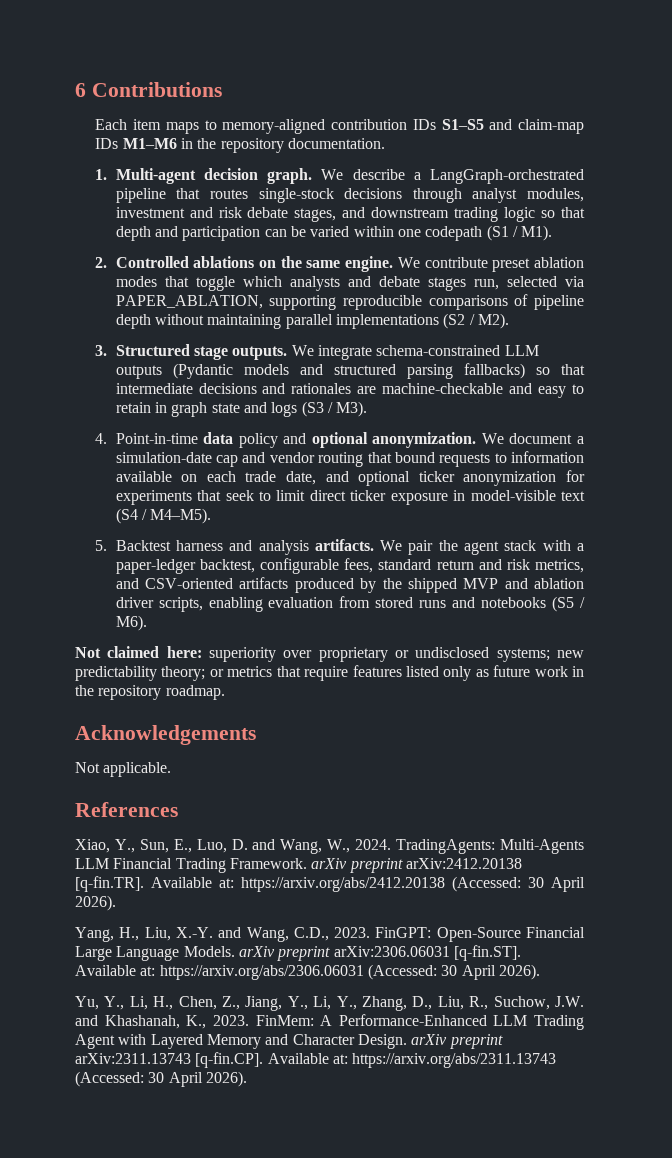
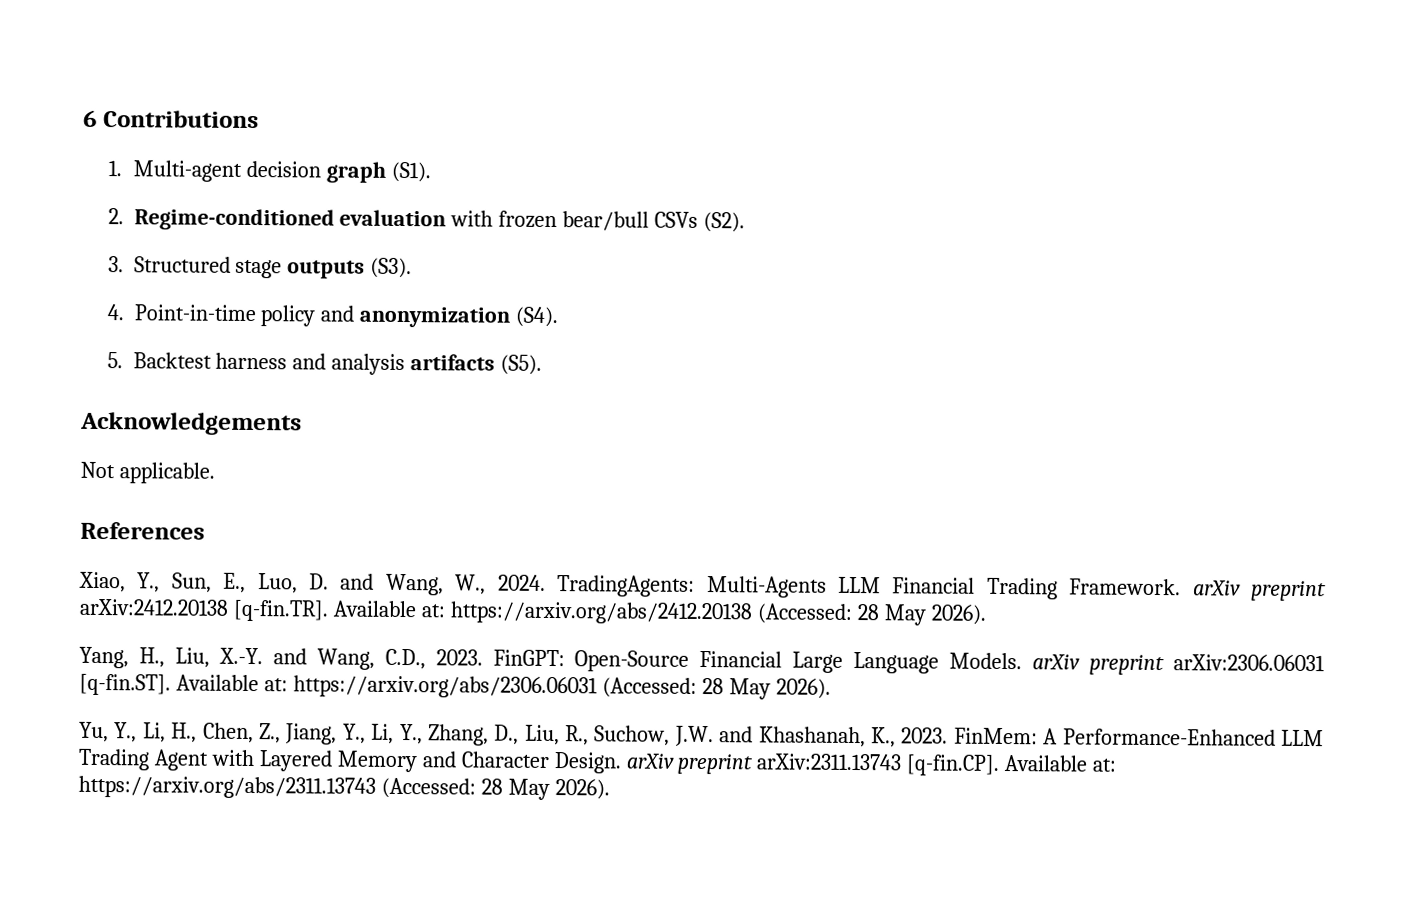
- Each item maps to memory-aligned contribution IDs S1–S5 and claim-map IDs M1–M6 in the repository documentation.
- 1. Multi-agent decision graph. We describe a LangGraph-orchestrated pipeline that routes single-stock decisions through analyst modules, investment and risk debate stages, and downstream trading logic so that depth and participation can be varied within one codepath (S1 / M1).
- 2. Controlled ablations on the same engine. We contribute preset ablation modes that toggle which analysts and debate stages run, selected via PAPER_ABLATION, supporting reproducible comparisons of pipeline depth without maintaining parallel implementations (S2 / M2).
- 3. Structured stage outputs. We integrate schema-constrained LLM outputs (Pydantic models and structured parsing fallbacks) so that intermediate decisions and rationales are machine-checkable and easy to retain in graph state and logs (S3 / M3).
+ 1. Multi-agent decision graph (S1).
+ 2. Regime-conditioned evaluation with frozen bear/bull CSVs (S2).
+ 3. Structured stage outputs (S3).
- 4. Point-in-time data policy and optional anonymization. We document a simulation-date cap and vendor routing that bound requests to information available on each trade date, and optional ticker anonymization for experiments that seek to limit direct ticker exposure in model-visible text (S4 / M4–M5).
+ 4. Point-in-time policy and anonymization (S4).
- 5. Backtest harness and analysis artifacts. We pair the agent stack with a paper-ledger backtest, configurable fees, standard return and risk metrics, and CSV-oriented artifacts produced by the shipped MVP and ablation driver scripts, enabling evaluation from stored runs and notebooks (S5 / M6).
- Not claimed here: superiority over proprietary or undisclosed systems; new predictability theory; or metrics that require features listed only as future work in the repository roadmap.
+ 5. Backtest harness and analysis artifacts (S5).
- TradingAgents: Multi-Agents LLM Financial Trading Framework. arXiv preprint arXiv:2412.20138 [q-fin.TR]. Available at: https://arxiv.org/abs/2412.20138 (Accessed: 30 April 2026).
+ TradingAgents: Multi-Agents LLM Financial Trading Framework. arXiv preprint arXiv:2412.20138 [q-fin.TR]. Available at: https://arxiv.org/abs/2412.20138 (Accessed: 28 May 2026).
- FinGPT: Open-Source Financial Large Language Models. arXiv preprint arXiv:2306.06031 [q-fin.ST]. Available at: https://arxiv.org/abs/2306.06031 (Accessed: 30 April 2026).
+ FinGPT: Open-Source Financial Large Language Models. arXiv preprint arXiv:2306.06031 [q-fin.ST]. Available at: https://arxiv.org/abs/2306.06031 (Accessed: 28 May 2026).
- FinMem: A Performance-Enhanced LLM Trading Agent with Layered Memory and Character Design. arXiv preprint arXiv:2311.13743 [q-fin.CP]. Available at: https://arxiv.org/abs/2311.13743 (Accessed: 30 April 2026).
+ FinMem: A Performance-Enhanced LLM Trading Agent with Layered Memory and Character Design. arXiv preprint arXiv:2311.13743 [q-fin.CP]. Available at: https://arxiv.org/abs/2311.13743 (Accessed: 28 May 2026).

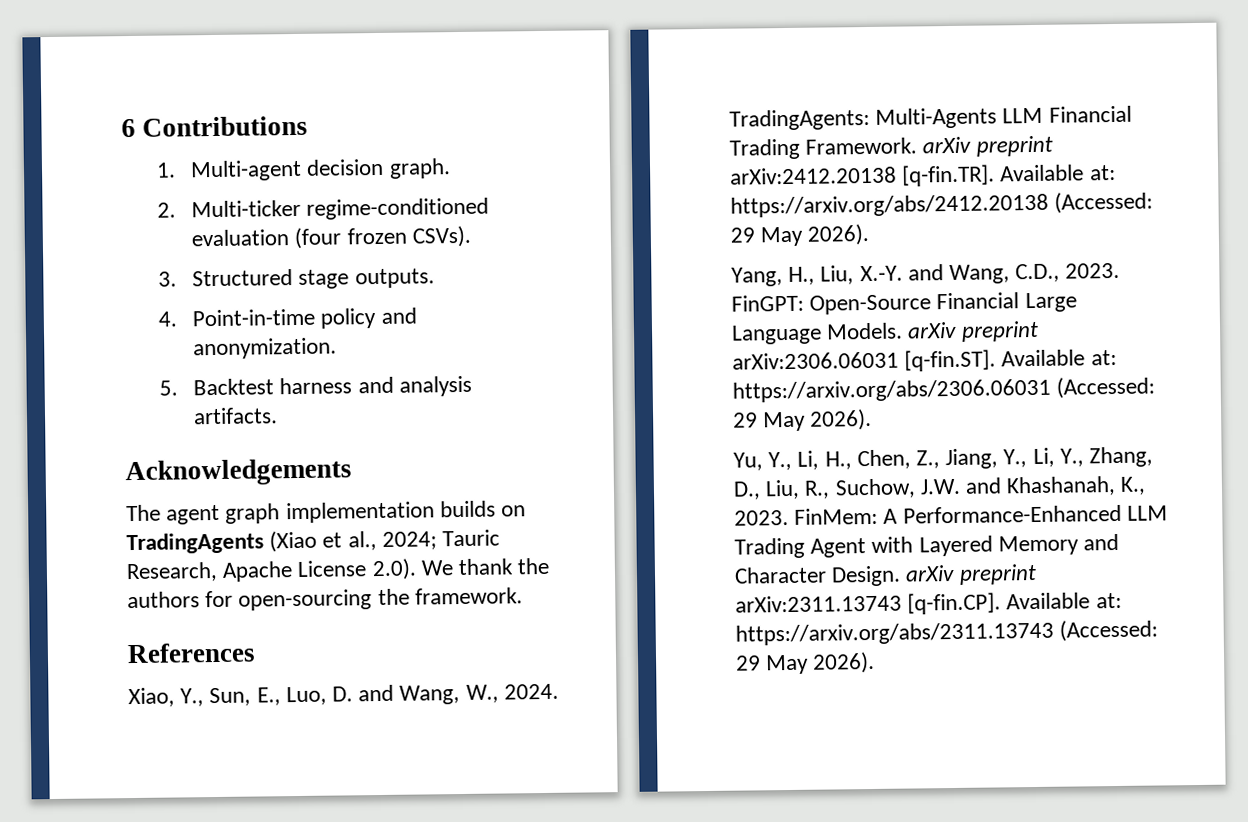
- 1. Multi-agent decision graph (S1).
+ 1. Multi-agent decision graph.
- 2. Regime-conditioned evaluation with frozen bear/bull CSVs (S2).
+ 2. Multi-ticker regime-conditioned evaluation (four frozen CSVs).
- 3. Structured stage outputs (S3).
+ 3. Structured stage outputs.
- 4. Point-in-time policy and anonymization (S4).
+ 4. Point-in-time policy and anonymization.
- 5. Backtest harness and analysis artifacts (S5).
+ 5. Backtest harness and analysis artifacts.
- Not applicable.
+ The agent graph implementation builds on TradingAgents (Xiao et al., 2024; Tauric Research, Apache License 2.0). We thank the authors for open-sourcing the framework.
- TradingAgents: Multi-Agents LLM Financial Trading Framework. arXiv preprint arXiv:2412.20138 [q-fin.TR]. Available at: https://arxiv.org/abs/2412.20138 (Accessed: 28 May 2026).
+ TradingAgents: Multi-Agents LLM Financial Trading Framework. arXiv preprint arXiv:2412.20138 [q-fin.TR]. Available at: https://arxiv.org/abs/2412.20138 (Accessed: 29 May 2026).
- FinGPT: Open-Source Financial Large Language Models. arXiv preprint arXiv:2306.06031 [q-fin.ST]. Available at: https://arxiv.org/abs/2306.06031 (Accessed: 28 May 2026).
+ FinGPT: Open-Source Financial Large Language Models. arXiv preprint arXiv:2306.06031 [q-fin.ST]. Available at: https://arxiv.org/abs/2306.06031 (Accessed: 29 May 2026).
- FinMem: A Performance-Enhanced LLM Trading Agent with Layered Memory and Character Design. arXiv preprint arXiv:2311.13743 [q-fin.CP]. Available at: https://arxiv.org/abs/2311.13743 (Accessed: 28 May 2026).
+ FinMem: A Performance-Enhanced LLM Trading Agent with Layered Memory and Character Design. arXiv preprint arXiv:2311.13743 [q-fin.CP]. Available at: https://arxiv.org/abs/2311.13743 (Accessed: 29 May 2026).

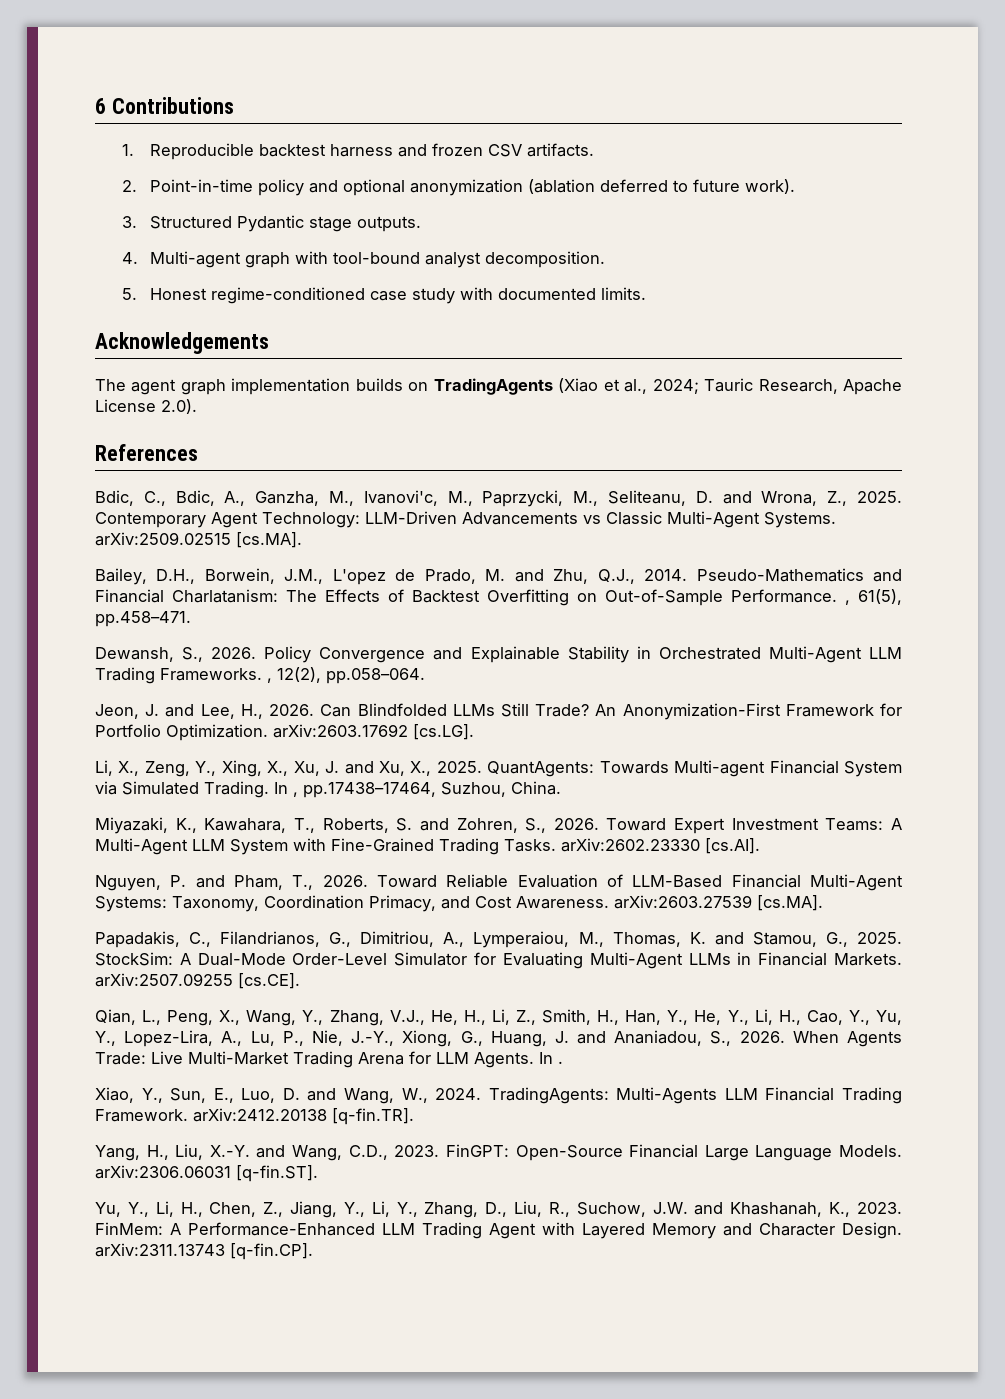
- 1. Multi-agent decision graph.
- 2. Multi-ticker regime-conditioned evaluation (four frozen CSVs).
- 3. Structured stage outputs.
- 4. Point-in-time policy and anonymization.
- 5. Backtest harness and analysis artifacts.
+ 1. Reproducible backtest harness and frozen CSV artifacts.
+ 2. Point-in-time policy and optional anonymization (ablation deferred to future work).
+ 3. Structured Pydantic stage outputs.
+ 4. Multi-agent graph with tool-bound analyst decomposition.
+ 5. Honest regime-conditioned case study with documented limits.
- The agent graph implementation builds on TradingAgents (Xiao et al., 2024; Tauric Research, Apache License 2.0). We thank the authors for open-sourcing the framework.
+ The agent graph implementation builds on TradingAgents (Xiao et al., 2024; Tauric Research, Apache License 2.0).
  References
+ Bdic, C., Bdic, A., Ganzha, M., Ivanovi'c, M., Paprzycki, M., Seliteanu, D. and Wrona, Z., 2025. Contemporary Agent Technology: LLM-Driven Advancements vs Classic Multi-Agent Systems. arXiv:2509.02515 [cs.MA].
+ Bailey, D.H., Borwein, J.M., L'opez de Prado, M. and Zhu, Q.J., 2014. Pseudo-Mathematics and Financial Charlatanism: The Effects of Backtest Overfitting on Out-of-Sample Performance. , 61(5), pp.458–471.
+ Dewansh, S., 2026. Policy Convergence and Explainable Stability in Orchestrated Multi-Agent LLM Trading Frameworks. , 12(2), pp.058–064.
+ Jeon, J. and Lee, H., 2026. Can Blindfolded LLMs Still Trade? An Anonymization-First Framework for Portfolio Optimization. arXiv:2603.17692 [cs.LG].
+ Li, X., Zeng, Y., Xing, X., Xu, J. and Xu, X., 2025. QuantAgents: Towards Multi-agent Financial System via Simulated Trading. In , pp.17438–17464, Suzhou, China.
+ Miyazaki, K., Kawahara, T., Roberts, S. and Zohren, S., 2026. Toward Expert Investment Teams: A Multi-Agent LLM System with Fine-Grained Trading Tasks. arXiv:2602.23330 [cs.AI].
+ Nguyen, P. and Pham, T., 2026. Toward Reliable Evaluation of LLM-Based Financial Multi-Agent Systems: Taxonomy, Coordination Primacy, and Cost Awareness. arXiv:2603.27539 [cs.MA].
+ Papadakis, C., Filandrianos, G., Dimitriou, A., Lymperaiou, M., Thomas, K. and Stamou, G., 2025. StockSim: A Dual-Mode Order-Level Simulator for Evaluating Multi-Agent LLMs in Financial Markets. arXiv:2507.09255 [cs.CE].
+ Qian, L., Peng, X., Wang, Y., Zhang, V.J., He, H., Li, Z., Smith, H., Han, Y., He, Y., Li, H., Cao, Y., Yu, Y., Lopez-Lira, A., Lu, P., Nie, J.-Y., Xiong, G., Huang, J. and Ananiadou, S., 2026. When Agents Trade: Live Multi-Market Trading Arena for LLM Agents. In .
- TradingAgents: Multi-Agents LLM Financial Trading Framework. arXiv preprint arXiv:2412.20138 [q-fin.TR]. Available at: https://arxiv.org/abs/2412.20138 (Accessed: 29 May 2026).
+ TradingAgents: Multi-Agents LLM Financial Trading Framework. arXiv:2412.20138 [q-fin.TR].
- FinGPT: Open-Source Financial Large Language Models. arXiv preprint arXiv:2306.06031 [q-fin.ST]. Available at: https://arxiv.org/abs/2306.06031 (Accessed: 29 May 2026).
+ FinGPT: Open-Source Financial Large Language Models. arXiv:2306.06031 [q-fin.ST].
- FinMem: A Performance-Enhanced LLM Trading Agent with Layered Memory and Character Design. arXiv preprint arXiv:2311.13743 [q-fin.CP]. Available at: https://arxiv.org/abs/2311.13743 (Accessed: 29 May 2026).
+ FinMem: A Performance-Enhanced LLM Trading Agent with Layered Memory and Character Design. arXiv:2311.13743 [q-fin.CP].

